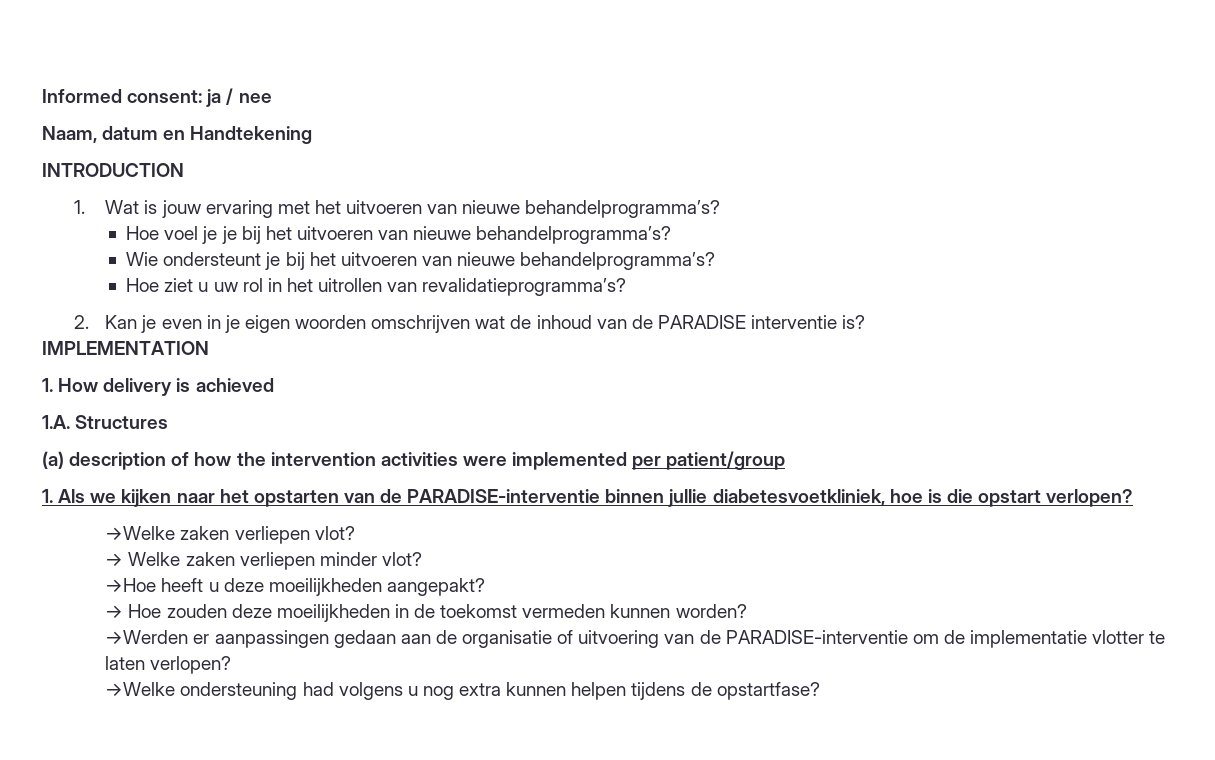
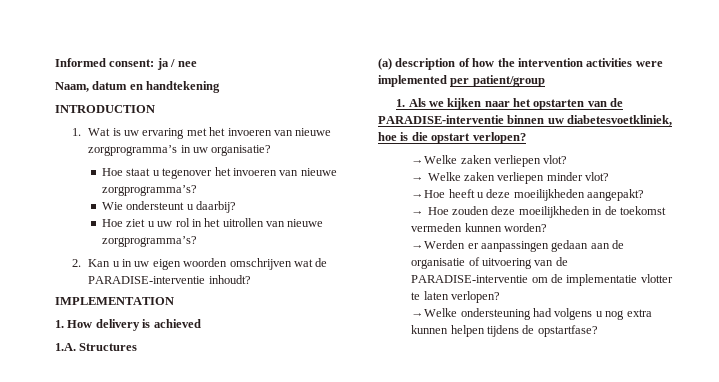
- Naam, datum en Handtekening
+ Naam, datum en handtekening
- 1. Wat is jouw ervaring met het uitvoeren van nieuwe behandelprogramma’s?
- Hoe voel je je bij het uitvoeren van nieuwe behandelprogramma’s?
+ 1. Wat is uw ervaring met het invoeren van nieuwe zorgprogramma’s in uw organisatie?
+ Hoe staat u tegenover het invoeren van nieuwe zorgprogramma’s?
- Wie ondersteunt je bij het uitvoeren van nieuwe behandelprogramma’s?
+ Wie ondersteunt u daarbij?
- Hoe ziet u uw rol in het uitrollen van revalidatieprogramma’s?
+ Hoe ziet u uw rol in het uitrollen van nieuwe zorgprogramma’s?
- 2. Kan je even in je eigen woorden omschrijven wat de inhoud van de PARADISE interventie is?
+ 2. Kan u in uw eigen woorden omschrijven wat de PARADISE-interventie inhoudt?
- 1. Als we kijken naar het opstarten van de PARADISE-interventie binnen jullie diabetesvoetkliniek, hoe is die opstart verlopen?
+ 1. Als we kijken naar het opstarten van de PARADISE-interventie binnen uw diabetesvoetkliniek, hoe is die opstart verlopen?

